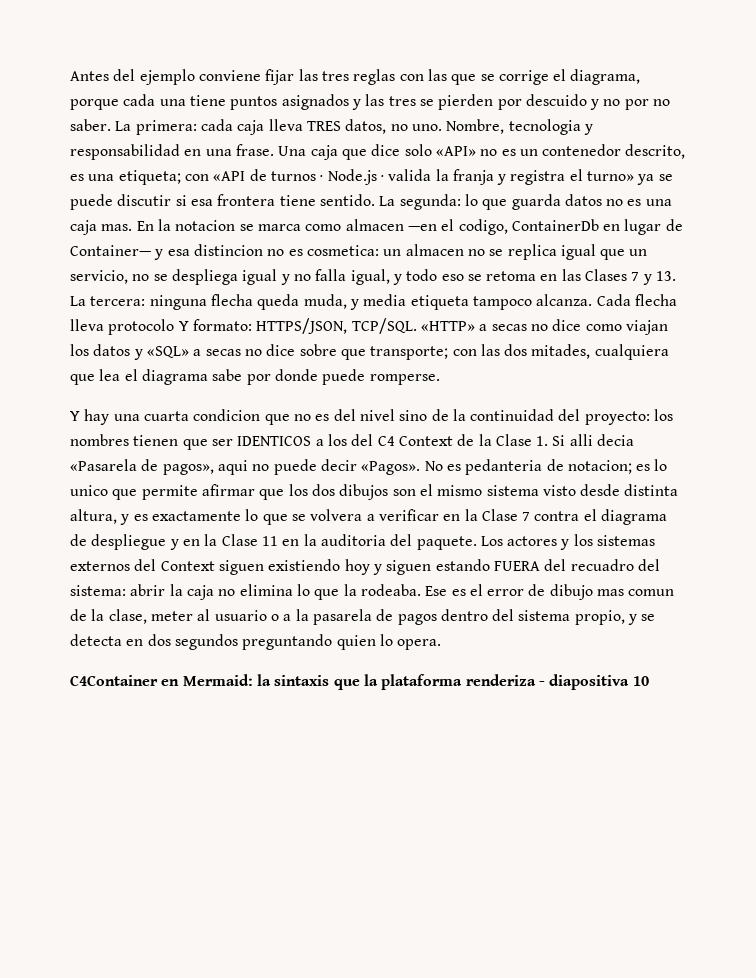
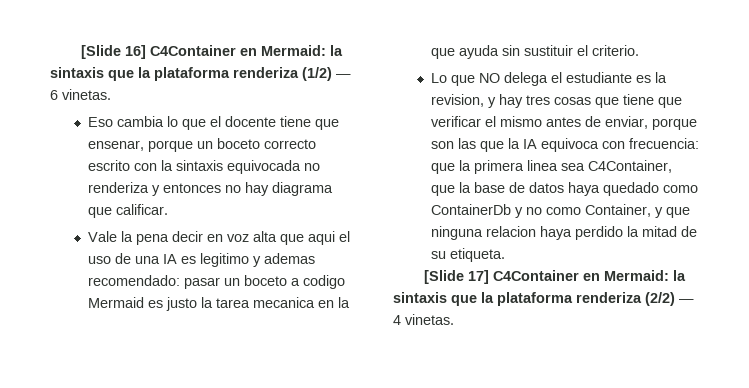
- Antes del ejemplo conviene fijar las tres reglas con las que se corrige el diagrama, porque cada una tiene puntos asignados y las tres se pierden por descuido y no por no saber. La primera: cada caja lleva TRES datos, no uno. Nombre, tecnologia y responsabilidad en una frase. Una caja que dice solo «API» no es un contenedor descrito, es una etiqueta; con «API de turnos · Node.js · valida la franja y registra el turno» ya se puede discutir si esa frontera tiene sentido. La segunda: lo que guarda datos no es una caja mas. En la notacion se marca como almacen —en el codigo, ContainerDb en lugar de Container— y esa distincion no es cosmetica: un almacen no se replica igual que un servicio, no se despliega igual y no falla igual, y todo eso se retoma en las Clases 7 y 13. La tercera: ninguna flecha queda muda, y media etiqueta tampoco alcanza. Cada flecha lleva protocolo Y formato: HTTPS/JSON, TCP/SQL. «HTTP» a secas no dice como viajan los datos y «SQL» a secas no dice sobre que transporte; con las dos mitades, cualquiera que lea el diagrama sabe por donde puede romperse.
- Y hay una cuarta condicion que no es del nivel sino de la continuidad del proyecto: los nombres tienen que ser IDENTICOS a los del C4 Context de la Clase 1. Si alli decia «Pasarela de pagos», aqui no puede decir «Pagos». No es pedanteria de notacion; es lo unico que permite afirmar que los dos dibujos son el mismo sistema visto desde distinta altura, y es exactamente lo que se volvera a verificar en la Clase 7 contra el diagrama de despliegue y en la Clase 11 en la auditoria del paquete. Los actores y los sistemas externos del Context siguen existiendo hoy y siguen estando FUERA del recuadro del sistema: abrir la caja no elimina lo que la rodeaba. Ese es el error de dibujo mas comun de la clase, meter al usuario o a la pasarela de pagos dentro del sistema propio, y se detecta en dos segundos preguntando quien lo opera.
- C4Container en Mermaid: la sintaxis que la plataforma renderiza - diapositiva 10
+ [Slide 16] C4Container en Mermaid: la sintaxis que la plataforma renderiza (1/2) — 6 vinetas.
+ Eso cambia lo que el docente tiene que ensenar, porque un boceto correcto escrito con la sintaxis equivocada no renderiza y entonces no hay diagrama que calificar.
+ Vale la pena decir en voz alta que aqui el uso de una IA es legitimo y ademas recomendado: pasar un boceto a codigo Mermaid es justo la tarea mecanica en la que ayuda sin sustituir el criterio.
+ Lo que NO delega el estudiante es la revision, y hay tres cosas que tiene que verificar el mismo antes de enviar, porque son las que la IA equivoca con frecuencia: que la primera linea sea C4Container, que la base de datos haya quedado como ContainerDb y no como Container, y que ninguna relacion haya perdido la mitad de su etiqueta.
+ [Slide 17] C4Container en Mermaid: la sintaxis que la plataforma renderiza (2/2) — 4 vinetas.

